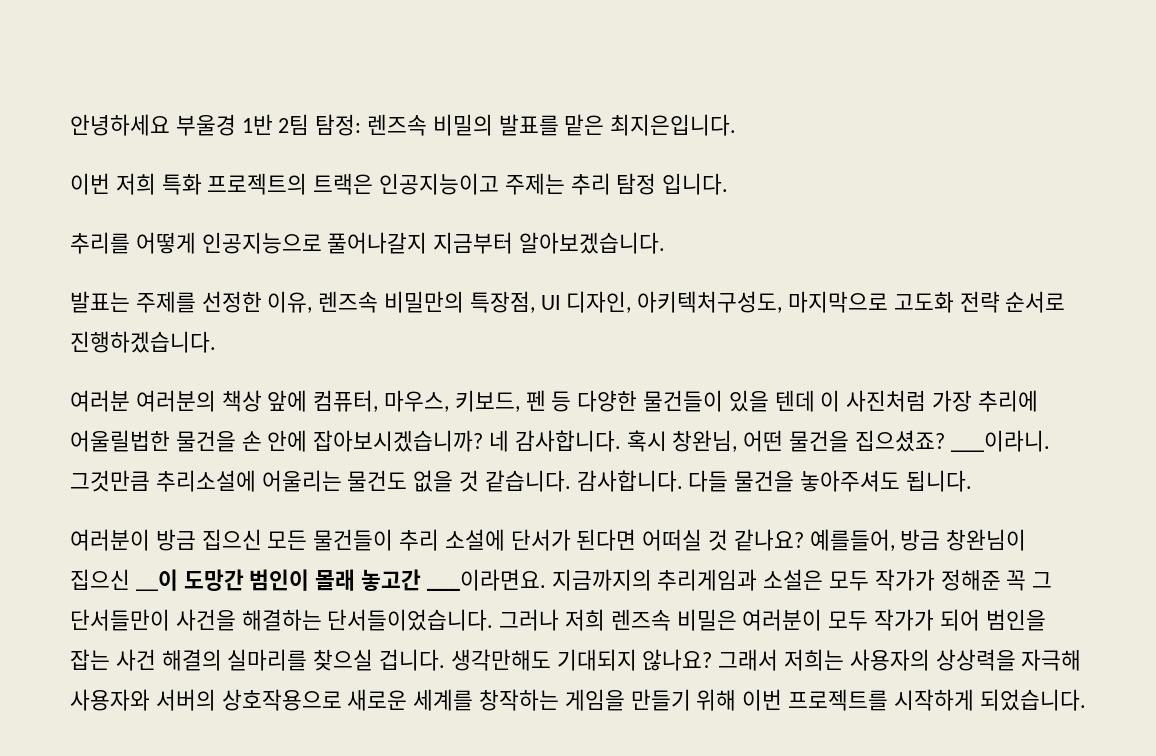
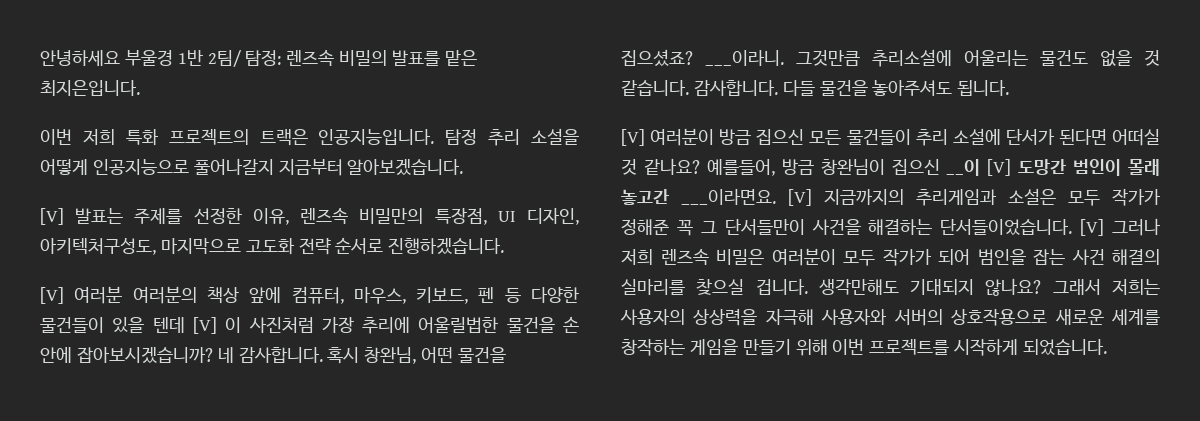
- 안녕하세요 부울경 1반 2팀 탐정: 렌즈속 비밀의 발표를 맡은 최지은입니다.
+ 안녕하세요 부울경 1반 2팀/ 탐정: 렌즈속 비밀의 발표를 맡은 최지은입니다.
- 이번 저희 특화 프로젝트의 트랙은 인공지능이고 주제는 추리 탐정 입니다.
- 추리를 어떻게 인공지능으로 풀어나갈지 지금부터 알아보겠습니다.
+ 이번 저희 특화 프로젝트의 트랙은 인공지능입니다. 탐정 추리 소설을 어떻게 인공지능으로 풀어나갈지 지금부터 알아보겠습니다.
- 발표는 주제를 선정한 이유, 렌즈속 비밀만의 특장점, UI 디자인, 아키텍처구성도, 마지막으로 고도화 전략 순서로 진행하겠습니다.
+ [V] 발표는 주제를 선정한 이유, 렌즈속 비밀만의 특장점, UI 디자인, 아키텍처구성도, 마지막으로 고도화 전략 순서로 진행하겠습니다.
- 여러분 여러분의 책상 앞에 컴퓨터, 마우스, 키보드, 펜 등 다양한 물건들이 있을 텐데 이 사진처럼 가장 추리에 어울릴법한 물건을 손 안에 잡아보시겠습니까?
+ [V] 여러분 여러분의 책상 앞에 컴퓨터, 마우스, 키보드, 펜 등 다양한 물건들이 있을 텐데 [V] 이 사진처럼 가장 추리에 어울릴법한 물건을 손 안에 잡아보시겠습니까?
- 여러분이 방금 집으신 모든 물건들이 추리 소설에 단서가 된다면 어떠실 것 같나요?
+ [V] 여러분이 방금 집으신 모든 물건들이 추리 소설에 단서가 된다면 어떠실 것 같나요?
- 예를들어, 방금 창완님이 집으신 __이 도망간 범인이 몰래 놓고간 ___이라면요.
+ 예를들어, 방금 창완님이 집으신 __이 [V] 도망간 범인이 몰래 놓고간 ___이라면요.
- 지금까지의 추리게임과 소설은 모두 작가가 정해준 꼭 그 단서들만이 사건을 해결하는 단서들이었습니다.
+ [V] 지금까지의 추리게임과 소설은 모두 작가가 정해준 꼭 그 단서들만이 사건을 해결하는 단서들이었습니다.
- 그러나 저희 렌즈속 비밀은 여러분이 모두 작가가 되어 범인을 잡는 사건 해결의 실마리를 찾으실 겁니다.
+ [V] 그러나 저희 렌즈속 비밀은 여러분이 모두 작가가 되어 범인을 잡는 사건 해결의 실마리를 찾으실 겁니다.

